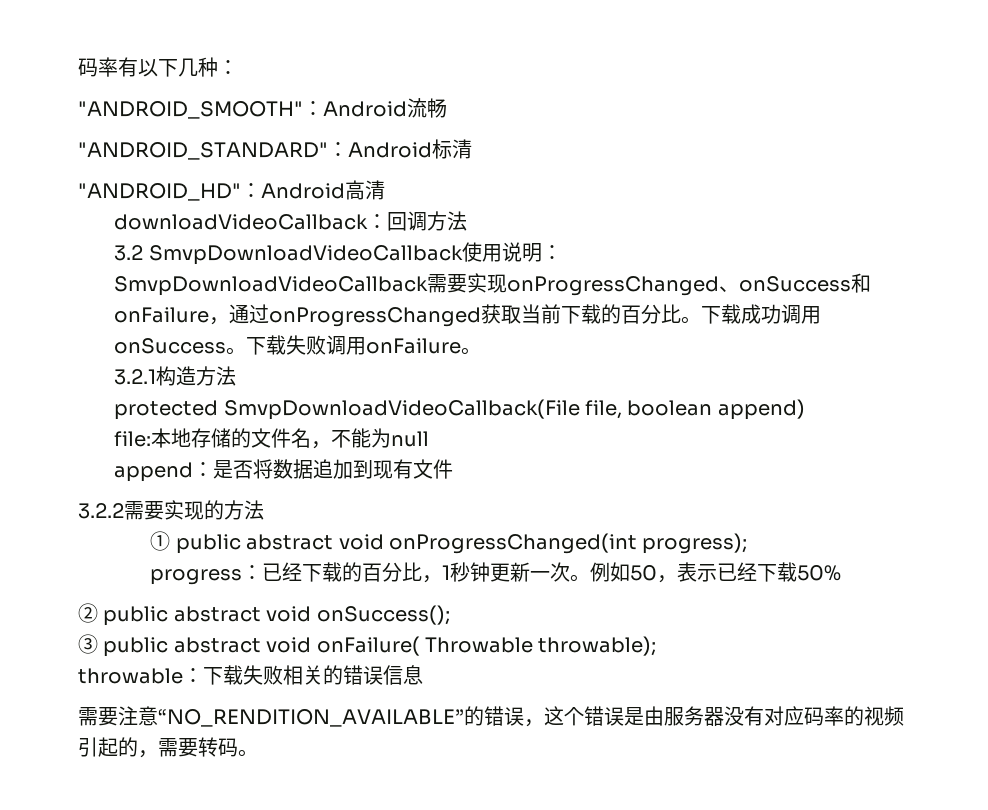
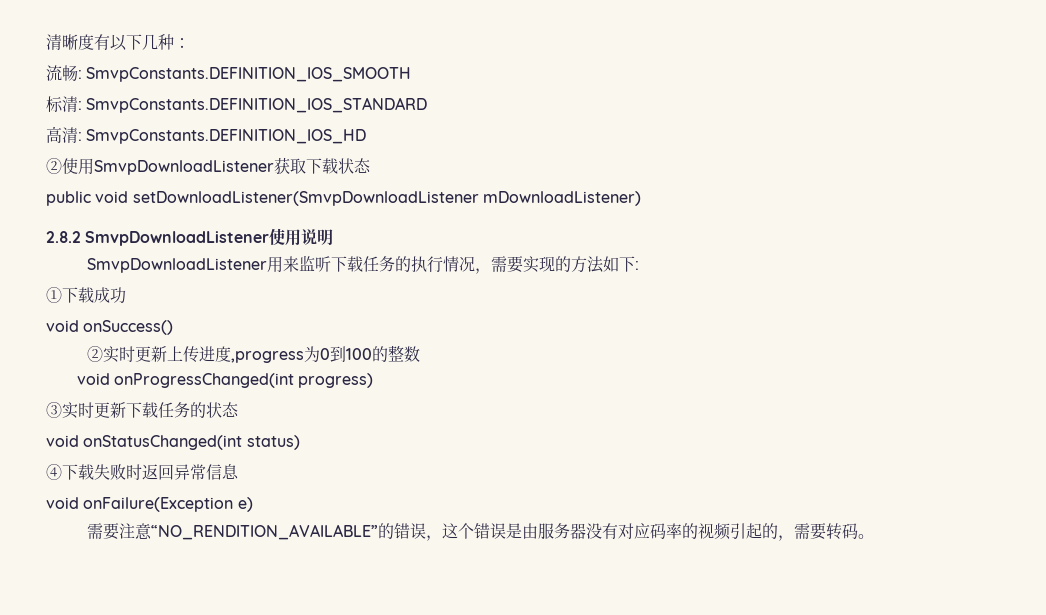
- 码率有以下几种：
+ 清晰度有以下几种：
- "ANDROID_SMOOTH"：Android流畅
- "ANDROID_STANDARD"：Android标清
- "ANDROID_HD"：Android高清
- downloadVideoCallback：回调方法
- 3.2 SmvpDownloadVideoCallback使用说明：
- SmvpDownloadVideoCallback需要实现onProgressChanged、onSuccess和onFailure，通过onProgressChanged获取当前下载的百分比。下载成功调用onSuccess。下载失败调用onFailure。
- 3.2.1构造方法
- protected SmvpDownloadVideoCallback(File file, boolean append)
- file:本地存储的文件名，不能为null
- append：是否将数据追加到现有文件
- 3.2.2需要实现的方法
- ① public abstract void onProgressChanged(int progress);
- progress：已经下载的百分比，1秒钟更新一次。例如50，表示已经下载50%
- ② public abstract void onSuccess();
- ③ public abstract void onFailure( Throwable throwable);
- throwable：下载失败相关的错误信息
+ 流畅: SmvpConstants.DEFINITION_IOS_SMOOTH
+ 标清: SmvpConstants.DEFINITION_IOS_STANDARD
+ 高清: SmvpConstants.DEFINITION_IOS_HD
+ ②使用SmvpDownloadListener获取下载状态
+ public void setDownloadListener(SmvpDownloadListener mDownloadListener)
+ 2.8.2 SmvpDownloadListener使用说明
+ SmvpDownloadListener用来监听下载任务的执行情况，需要实现的方法如下:
+ ①下载成功
+ void onSuccess()
+ ②实时更新上传进度,progress为0到100的整数
+ void onProgressChanged(int progress)
+ ③实时更新下载任务的状态
+ void onStatusChanged(int status)
+ ④下载失败时返回异常信息
+ void onFailure(Exception e)

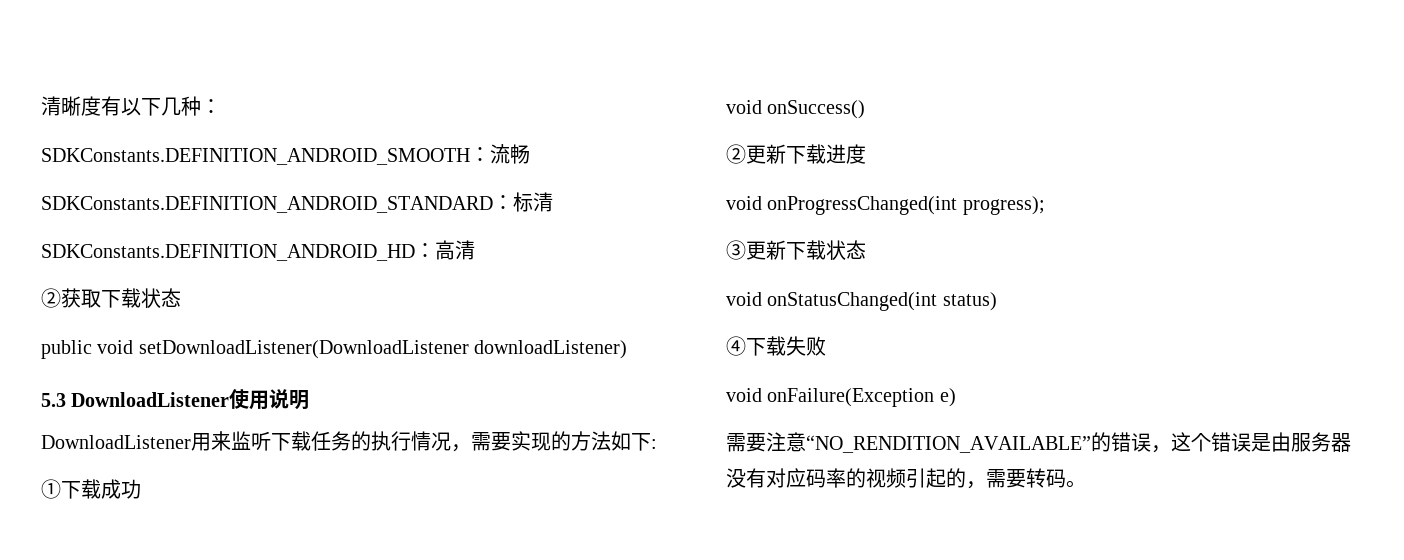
- 流畅: SmvpConstants.DEFINITION_IOS_SMOOTH
- 标清: SmvpConstants.DEFINITION_IOS_STANDARD
- 高清: SmvpConstants.DEFINITION_IOS_HD
- ②使用SmvpDownloadListener获取下载状态
+ SDKConstants.DEFINITION_ANDROID_SMOOTH：流畅
+ SDKConstants.DEFINITION_ANDROID_STANDARD：标清
+ SDKConstants.DEFINITION_ANDROID_HD：高清
+ ②获取下载状态
- public void setDownloadListener(SmvpDownloadListener mDownloadListener)
- 2.8.2 SmvpDownloadListener使用说明
+ public void setDownloadListener(DownloadListener downloadListener)
+ 5.3 DownloadListener使用说明
- SmvpDownloadListener用来监听下载任务的执行情况，需要实现的方法如下:
+ DownloadListener用来监听下载任务的执行情况，需要实现的方法如下:
- ②实时更新上传进度,progress为0到100的整数
- void onProgressChanged(int progress)
- ③实时更新下载任务的状态
+ ②更新下载进度
+ void onProgressChanged(int progress);
+ ③更新下载状态
- ④下载失败时返回异常信息
+ ④下载失败

